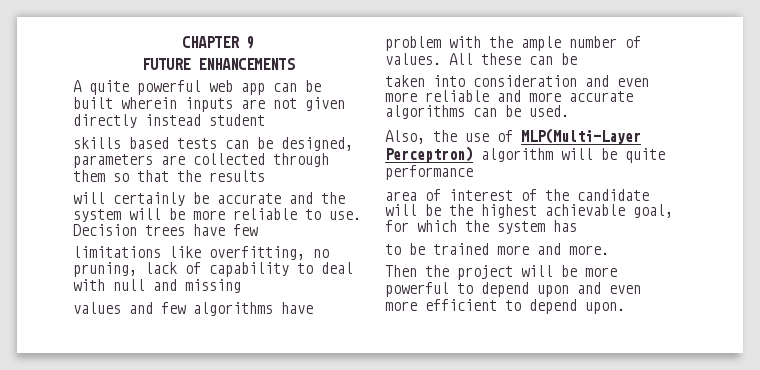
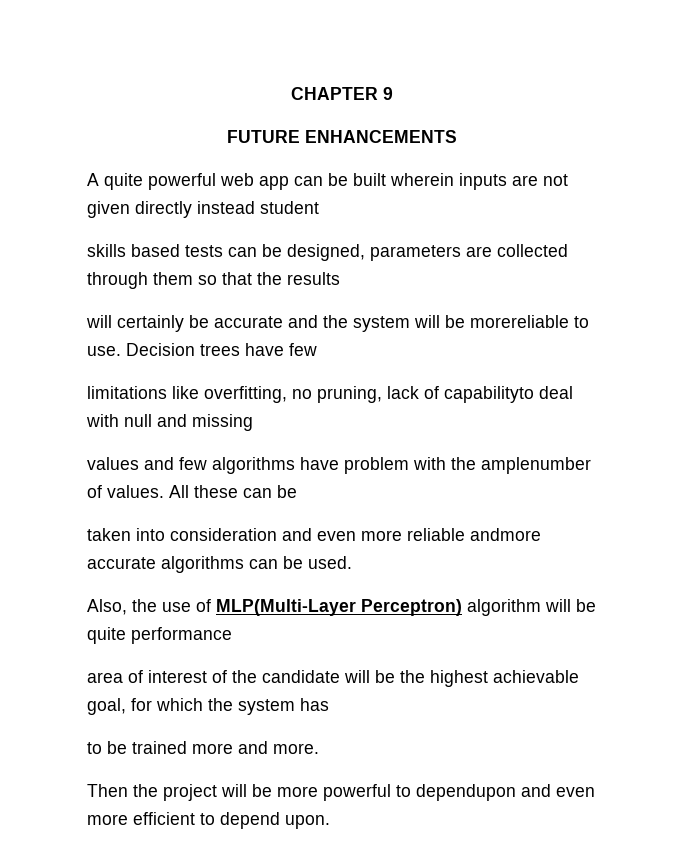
- will certainly be accurate and the system will be more reliable to use.
+ will certainly be accurate and the system will be morereliable to use.
- limitations like overfitting, no pruning, lack of capability to deal with null and missing
+ limitations like overfitting, no pruning, lack of capabilityto deal with null and missing
- values and few algorithms have problem with the ample number of values.
+ values and few algorithms have problem with the amplenumber of values.
- taken into consideration and even more reliable and more accurate algorithms can be used.
+ taken into consideration and even more reliable andmore accurate algorithms can be used.
- Then the project will be more powerful to depend upon and even more efficient to depend upon.
+ Then the project will be more powerful to dependupon and even more efficient to depend upon.

